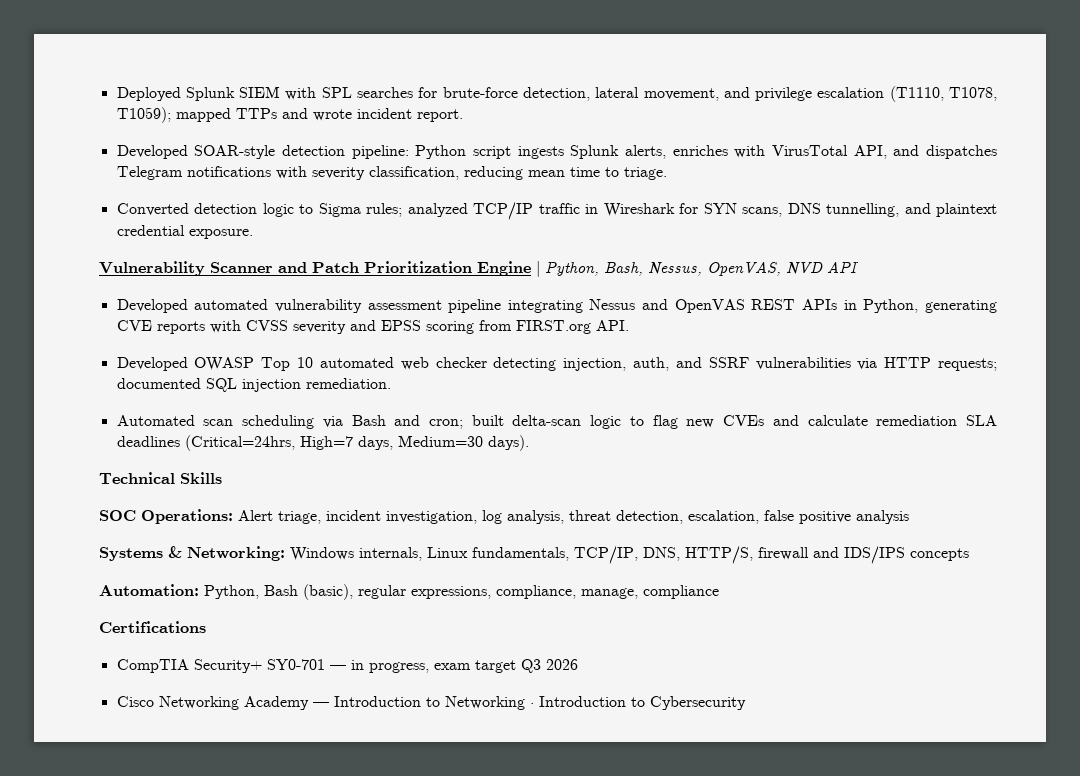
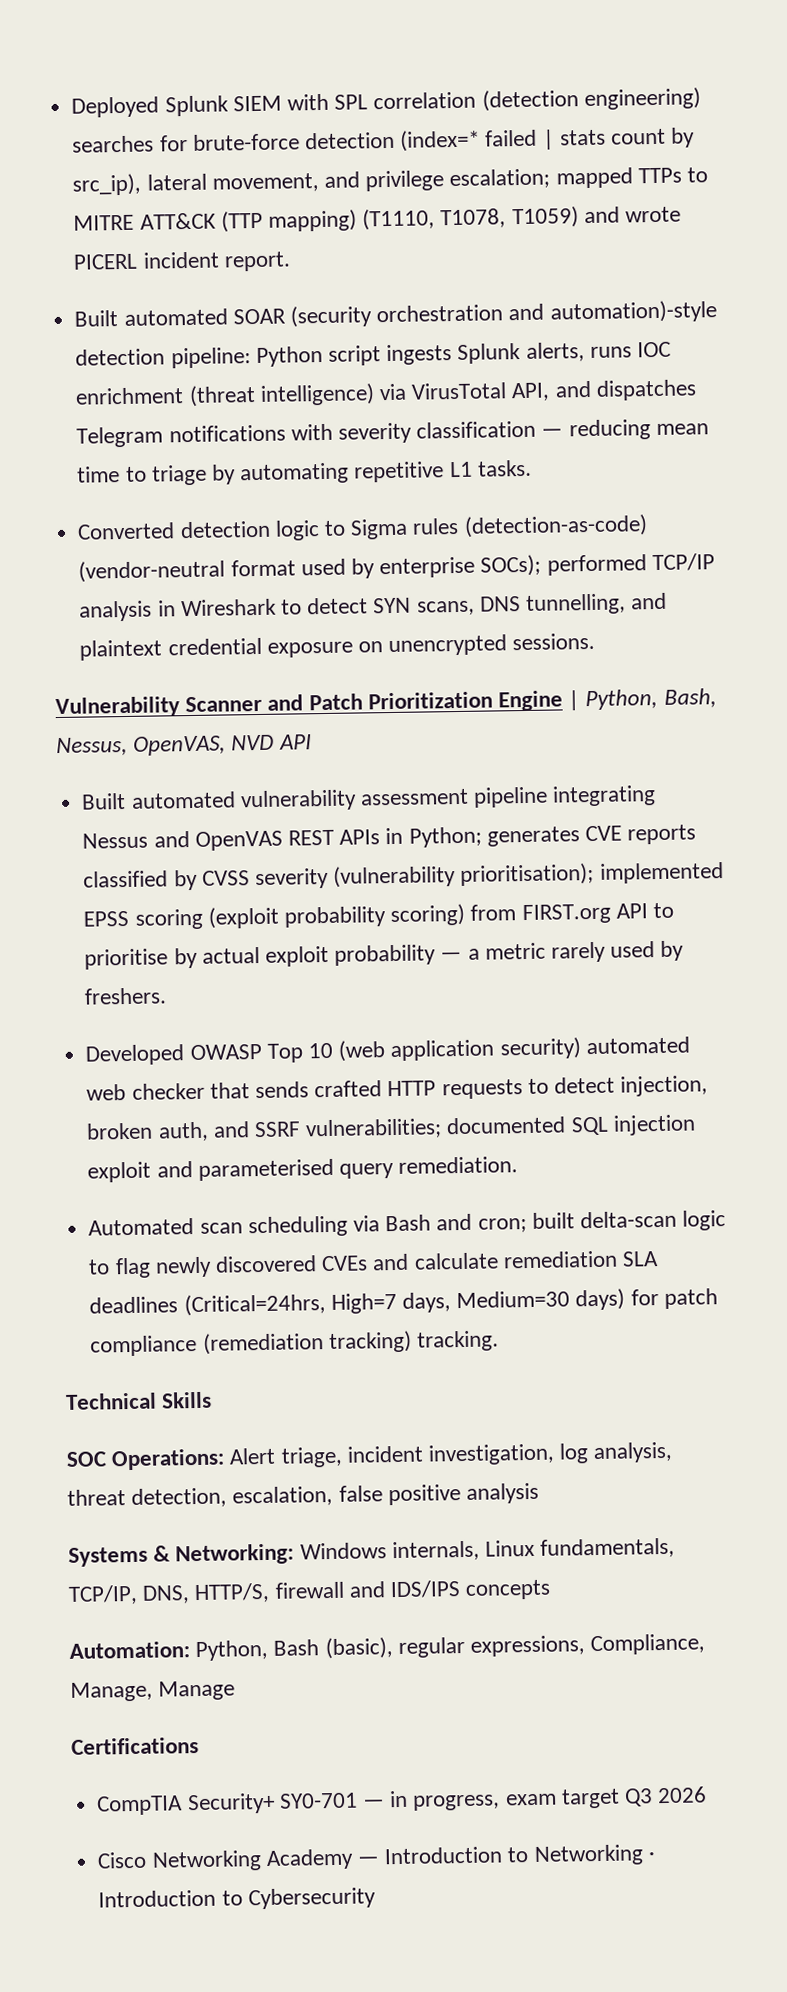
- Deployed Splunk SIEM with SPL searches for brute-force detection, lateral movement, and privilege escalation (T1110, T1078, T1059); mapped TTPs and wrote incident report.
+ Deployed Splunk SIEM with SPL correlation (detection engineering) searches for brute-force detection (index=* failed | stats count by src_ip), lateral movement, and privilege escalation; mapped TTPs to MITRE ATT&CK (TTP mapping) (T1110, T1078, T1059) and wrote PICERL incident report.
- Developed SOAR-style detection pipeline: Python script ingests Splunk alerts, enriches with VirusTotal API, and dispatches Telegram notifications with severity classification, reducing mean time to triage.
+ Built automated SOAR (security orchestration and automation)-style detection pipeline: Python script ingests Splunk alerts, runs IOC enrichment (threat intelligence) via VirusTotal API, and dispatches Telegram notifications with severity classification — reducing mean time to triage by automating repetitive L1 tasks.
- Converted detection logic to Sigma rules; analyzed TCP/IP traffic in Wireshark for SYN scans, DNS tunnelling, and plaintext credential exposure.
+ Converted detection logic to Sigma rules (detection-as-code) (vendor-neutral format used by enterprise SOCs); performed TCP/IP analysis in Wireshark to detect SYN scans, DNS tunnelling, and plaintext credential exposure on unencrypted sessions.
- Developed automated vulnerability assessment pipeline integrating Nessus and OpenVAS REST APIs in Python, generating CVE reports with CVSS severity and EPSS scoring from FIRST.org API.
- Developed OWASP Top 10 automated web checker detecting injection, auth, and SSRF vulnerabilities via HTTP requests; documented SQL injection remediation.
+ Built automated vulnerability assessment pipeline integrating Nessus and OpenVAS REST APIs in Python; generates CVE reports classified by CVSS severity (vulnerability prioritisation); implemented EPSS scoring (exploit probability scoring) from FIRST.org API to prioritise by actual exploit probability — a metric rarely used by freshers.
+ Developed OWASP Top 10 (web application security) automated web checker that sends crafted HTTP requests to detect injection, broken auth, and SSRF vulnerabilities; documented SQL injection exploit and parameterised query remediation.
- Automated scan scheduling via Bash and cron; built delta-scan logic to flag new CVEs and calculate remediation SLA deadlines (Critical=24hrs, High=7 days, Medium=30 days).
+ Automated scan scheduling via Bash and cron; built delta-scan logic to flag newly discovered CVEs and calculate remediation SLA deadlines (Critical=24hrs, High=7 days, Medium=30 days) for patch compliance (remediation tracking) tracking.
- Automation: Python, Bash (basic), regular expressions, compliance, manage, compliance
+ Automation: Python, Bash (basic), regular expressions, Compliance, Manage, Manage

